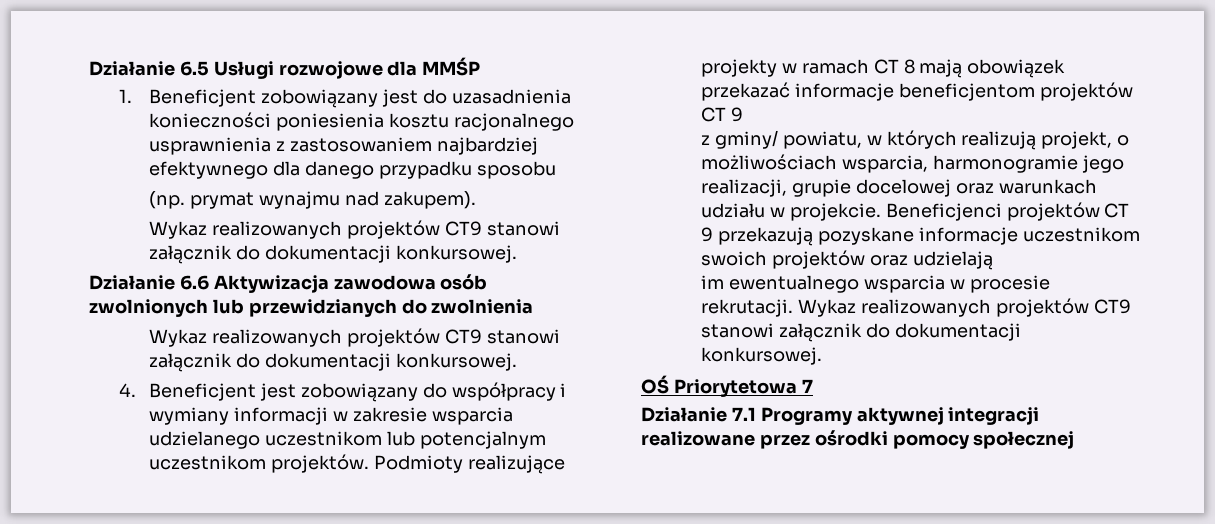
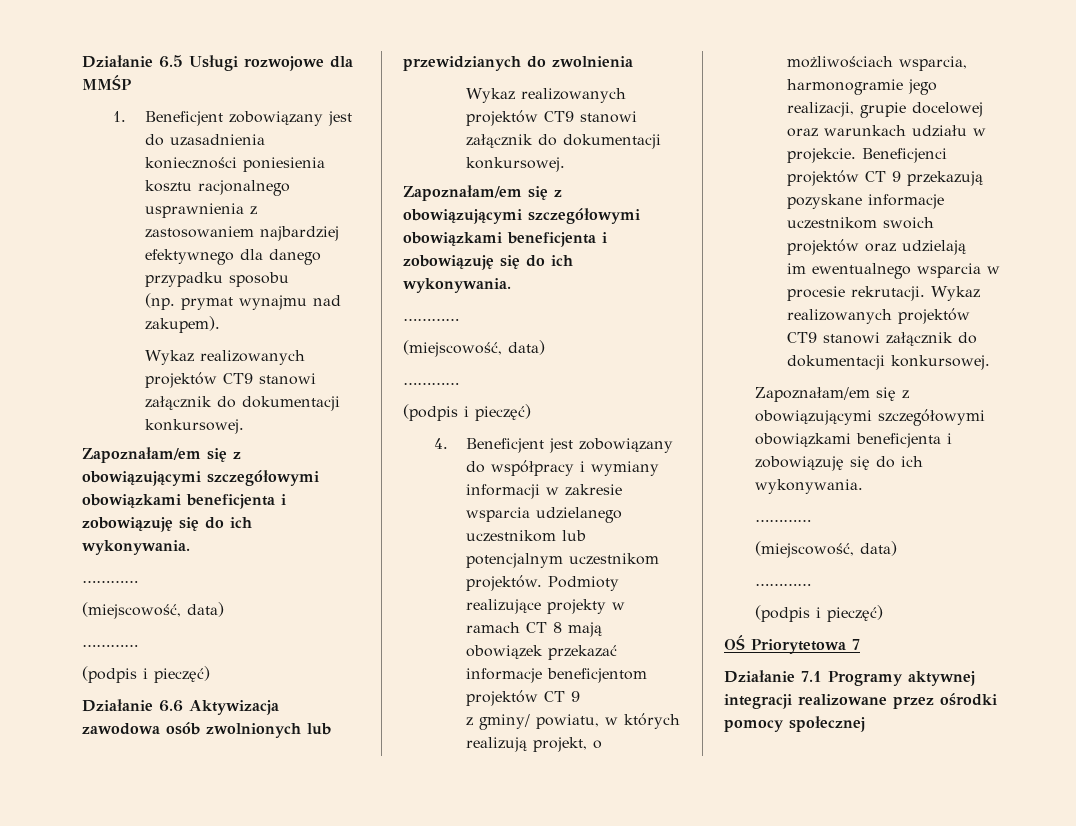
  (np. prymat wynajmu nad zakupem).
  Wykaz realizowanych projektów CT9 stanowi załącznik do dokumentacji konkursowej.
+ Zapoznałam/em się z obowiązującymi szczegółowymi obowiązkami beneficjenta i zobowiązuję się do ich wykonywania.
+ …………
+ (miejscowość, data)
+ …………
+ (podpis i pieczęć)
  Działanie 6.6 Aktywizacja zawodowa osób zwolnionych lub przewidzianych do zwolnienia
  Wykaz realizowanych projektów CT9 stanowi załącznik do dokumentacji konkursowej.
+ Zapoznałam/em się z obowiązującymi szczegółowymi obowiązkami beneficjenta i zobowiązuję się do ich wykonywania.
+ …………
+ (miejscowość, data)
+ …………
+ (podpis i pieczęć)
  im ewentualnego wsparcia w procesie rekrutacji. Wykaz realizowanych projektów CT9 stanowi załącznik do dokumentacji konkursowej.
+ Zapoznałam/em się z obowiązującymi szczegółowymi obowiązkami beneficjenta i zobowiązuję się do ich wykonywania.
+ …………
+ (miejscowość, data)
+ …………
+ (podpis i pieczęć)

